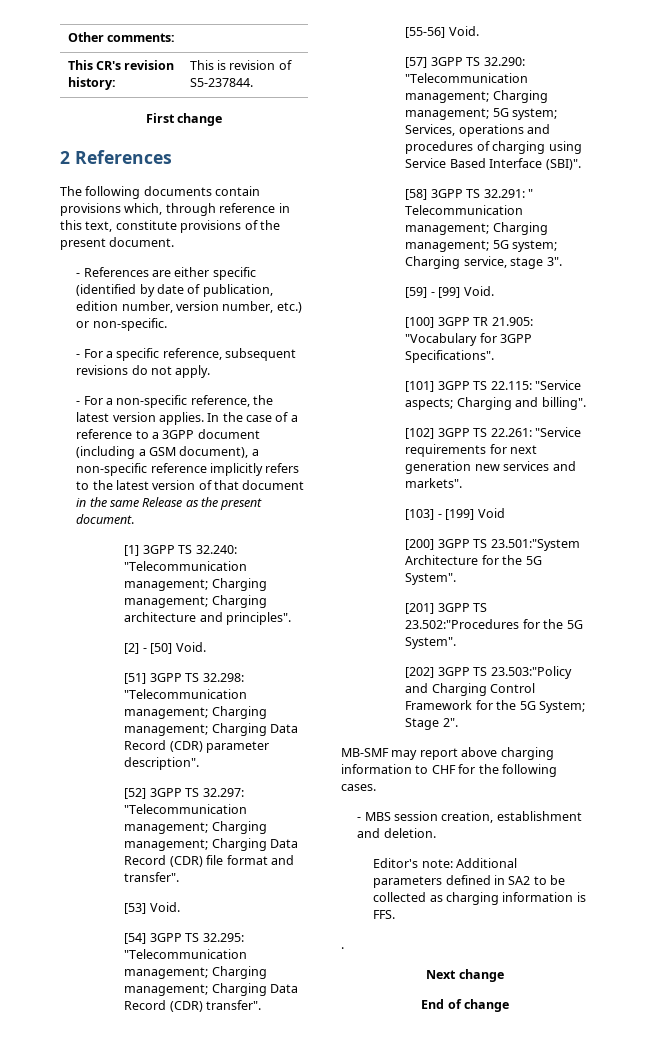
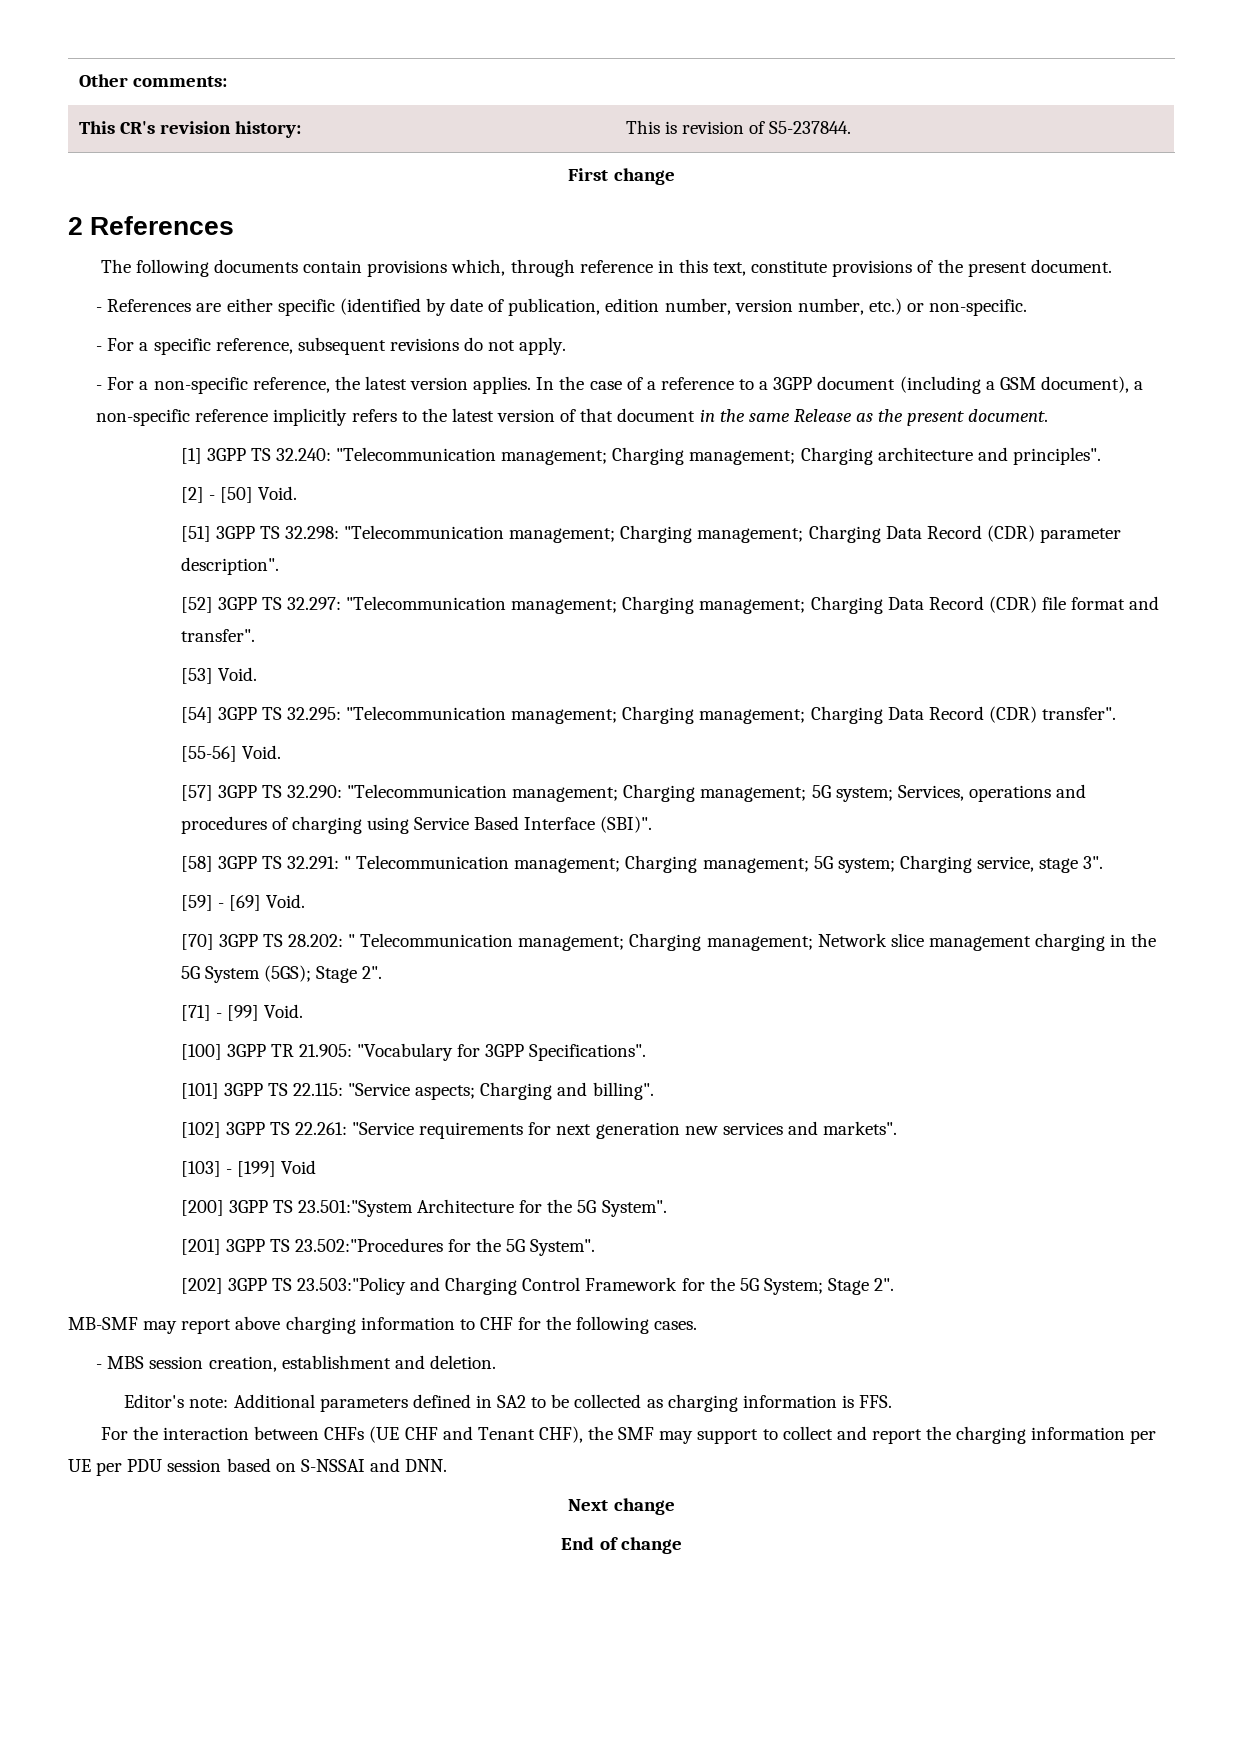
- [59] - [99] Void.
+ [59] - [69] Void.
+ [70] 3GPP TS 28.202: " Telecommunication management; Charging management; Network slice management charging in the 5G System (5GS); Stage 2".
+ [71] - [99] Void.
- .
+ For the interaction between CHFs (UE CHF and Tenant CHF), the SMF may support to collect and report the charging information per UE per PDU session based on S-NSSAI and DNN.

